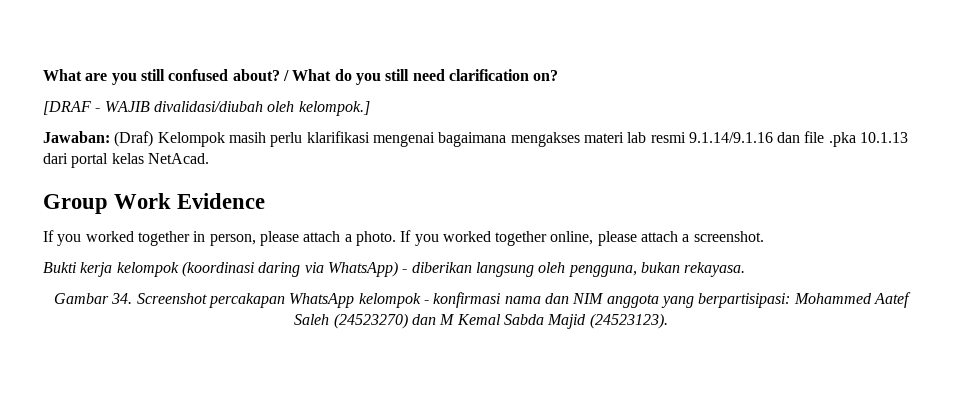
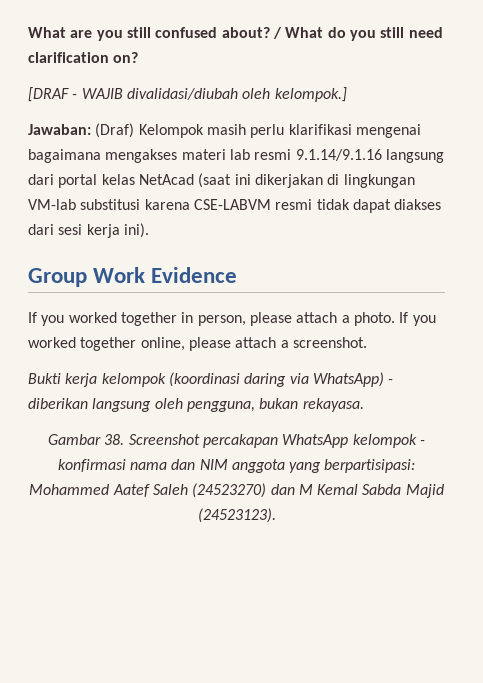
- Jawaban: (Draf) Kelompok masih perlu klarifikasi mengenai bagaimana mengakses materi lab resmi 9.1.14/9.1.16 dan file .pka 10.1.13 dari portal kelas NetAcad.
+ Jawaban: (Draf) Kelompok masih perlu klarifikasi mengenai bagaimana mengakses materi lab resmi 9.1.14/9.1.16 langsung dari portal kelas NetAcad (saat ini dikerjakan di lingkungan VM-lab substitusi karena CSE-LABVM resmi tidak dapat diakses dari sesi kerja ini).
- Gambar 34. Screenshot percakapan WhatsApp kelompok - konfirmasi nama dan NIM anggota yang berpartisipasi: Mohammed Aatef Saleh (24523270) dan M Kemal Sabda Majid (24523123).
+ Gambar 38. Screenshot percakapan WhatsApp kelompok - konfirmasi nama dan NIM anggota yang berpartisipasi: Mohammed Aatef Saleh (24523270) dan M Kemal Sabda Majid (24523123).

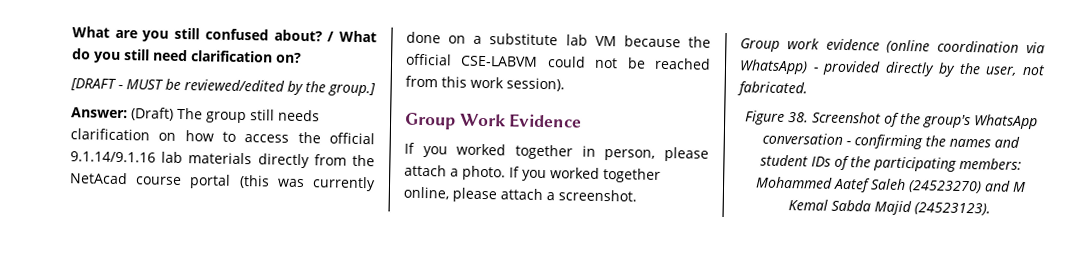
- [DRAF - WAJIB divalidasi/diubah oleh kelompok.]
- Jawaban: (Draf) Kelompok masih perlu klarifikasi mengenai bagaimana mengakses materi lab resmi 9.1.14/9.1.16 langsung dari portal kelas NetAcad (saat ini dikerjakan di lingkungan VM-lab substitusi karena CSE-LABVM resmi tidak dapat diakses dari sesi kerja ini).
+ [DRAFT - MUST be reviewed/edited by the group.]
+ Answer: (Draft) The group still needs clarification on how to access the official 9.1.14/9.1.16 lab materials directly from the NetAcad course portal (this was currently done on a substitute lab VM because the official CSE-LABVM could not be reached from this work session).
- Bukti kerja kelompok (koordinasi daring via WhatsApp) - diberikan langsung oleh pengguna, bukan rekayasa.
- Gambar 38. Screenshot percakapan WhatsApp kelompok - konfirmasi nama dan NIM anggota yang berpartisipasi: Mohammed Aatef Saleh (24523270) dan M Kemal Sabda Majid (24523123).
+ Group work evidence (online coordination via WhatsApp) - provided directly by the user, not fabricated.
+ Figure 38. Screenshot of the group's WhatsApp conversation - confirming the names and student IDs of the participating members: Mohammed Aatef Saleh (24523270) and M Kemal Sabda Majid (24523123).

